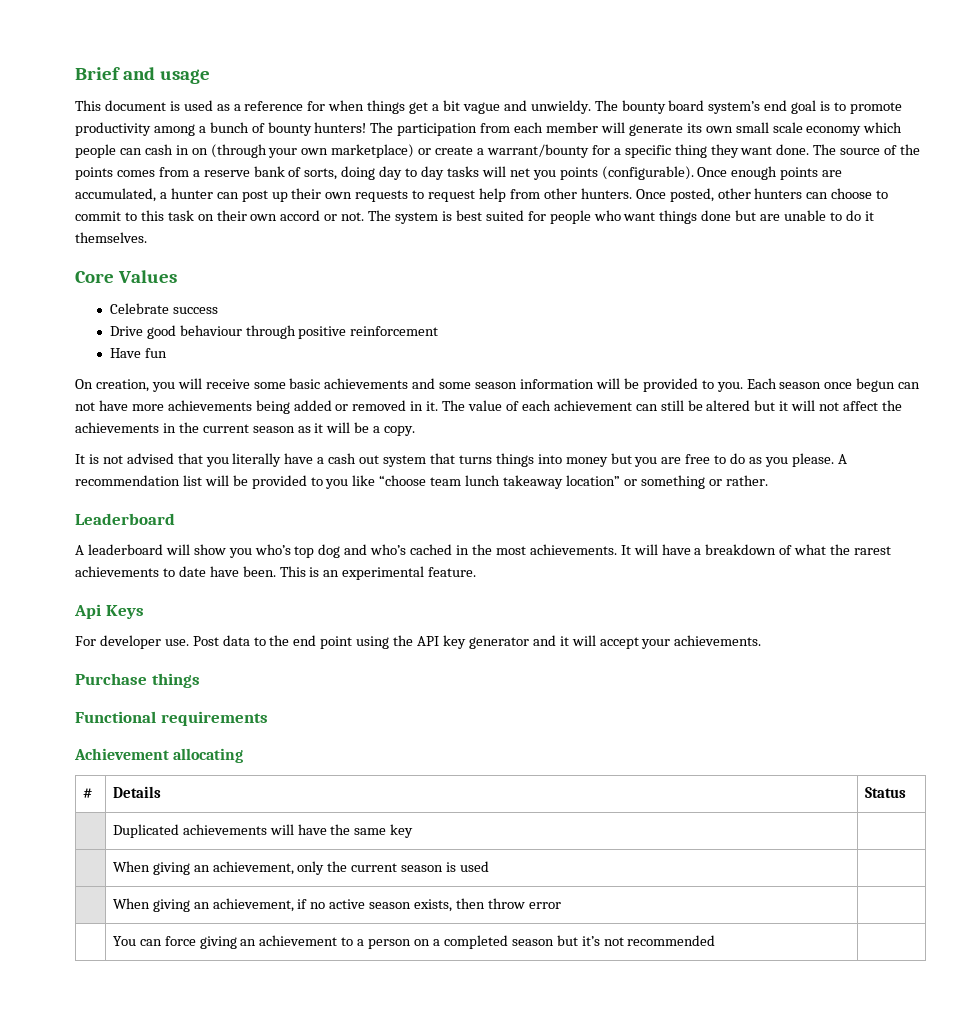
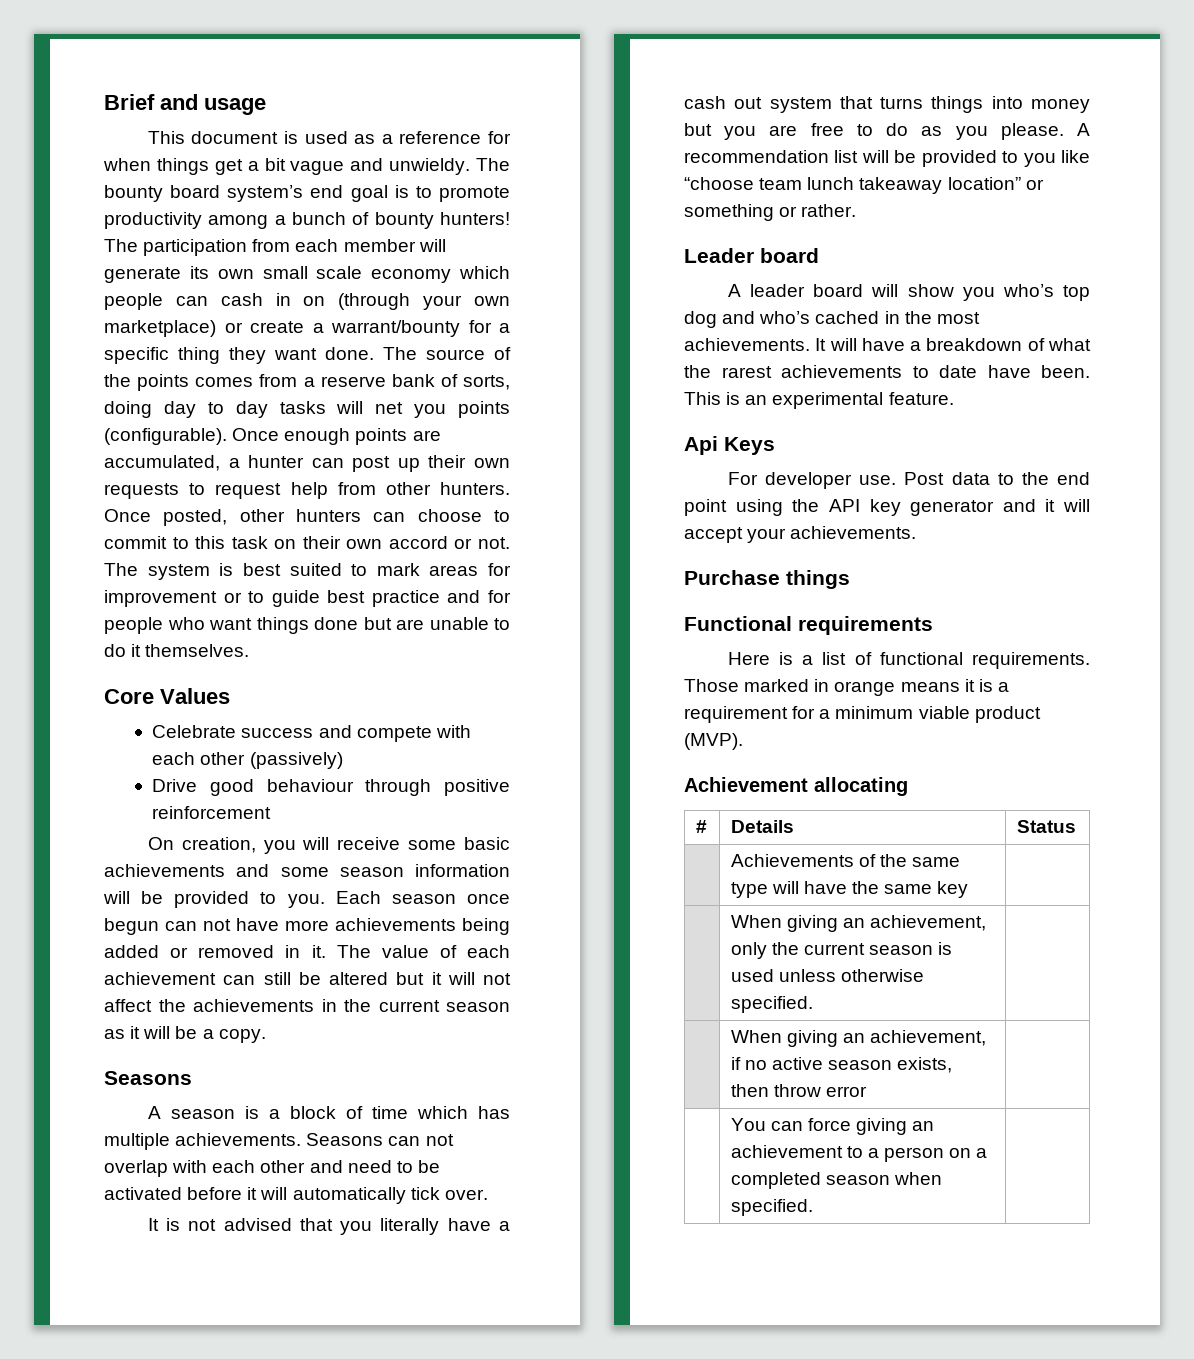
- The system is best suited for people who want things done but are unable to do it themselves.
+ The system is best suited to mark areas for improvement or to guide best practice and for people who want things done but are unable to do it themselves.
- Celebrate success
+ Celebrate success and compete with each other (passively)
- Have fun
  The value of each achievement can still be altered but it will not affect the achievements in the current season as it will be a copy.
+ Seasons
+ A season is a block of time which has multiple achievements. Seasons can not overlap with each other and need to be activated before it will automatically tick over.
- Leaderboard
- A leaderboard will show you who’s top dog and who’s cached in the most achievements.
+ Leader board
+ A leader board will show you who’s top dog and who’s cached in the most achievements.
+ Here is a list of functional requirements. Those marked in orange means it is a requirement for a minimum viable product (MVP).
- | Duplicated achievements will have the same key |
+ | Achievements of the same type will have the same key |
- | When giving an achievement, only the current season is used |
+ | When giving an achievement, only the current season is used unless otherwise specified. |
- | You can force giving an achievement to a person on a completed season but it’s not recommended |
+ | You can force giving an achievement to a person on a completed season when specified. |

